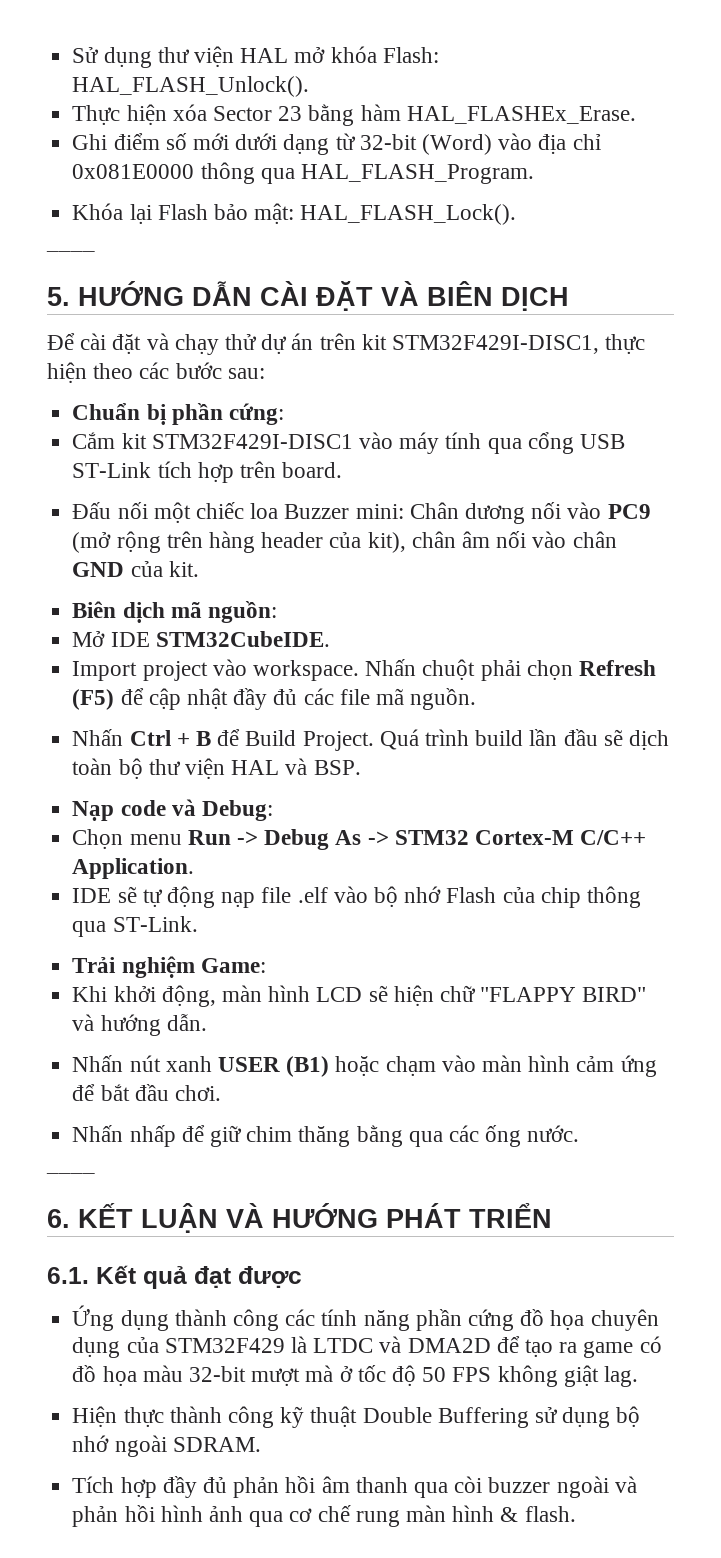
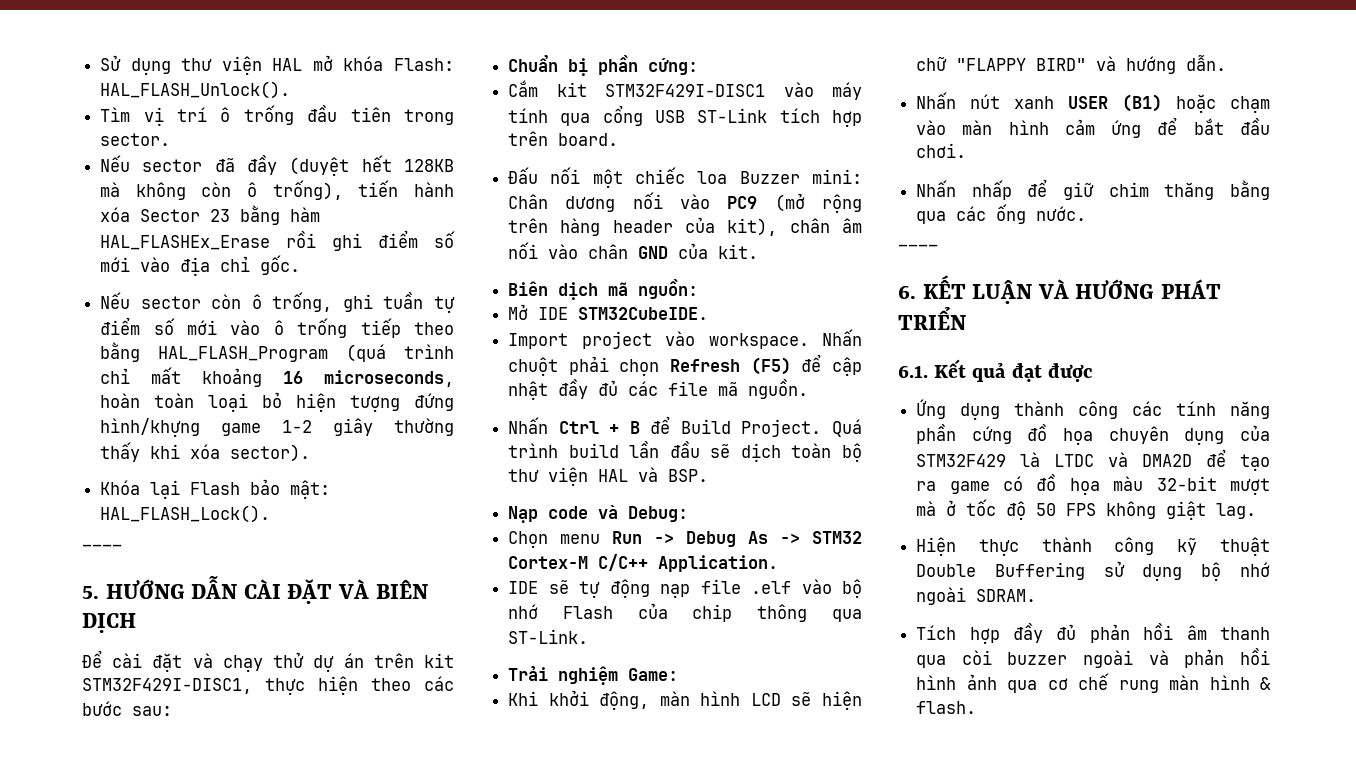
- Thực hiện xóa Sector 23 bằng hàm HAL_FLASHEx_Erase.
- Ghi điểm số mới dưới dạng từ 32-bit (Word) vào địa chỉ 0x081E0000 thông qua HAL_FLASH_Program.
+ Tìm vị trí ô trống đầu tiên trong sector.
+ Nếu sector đã đầy (duyệt hết 128KB mà không còn ô trống), tiến hành xóa Sector 23 bằng hàm HAL_FLASHEx_Erase rồi ghi điểm số mới vào địa chỉ gốc.
+ Nếu sector còn ô trống, ghi tuần tự điểm số mới vào ô trống tiếp theo bằng HAL_FLASH_Program (quá trình chỉ mất khoảng 16 microseconds, hoàn toàn loại bỏ hiện tượng đứng hình/khựng game 1-2 giây thường thấy khi xóa sector).

